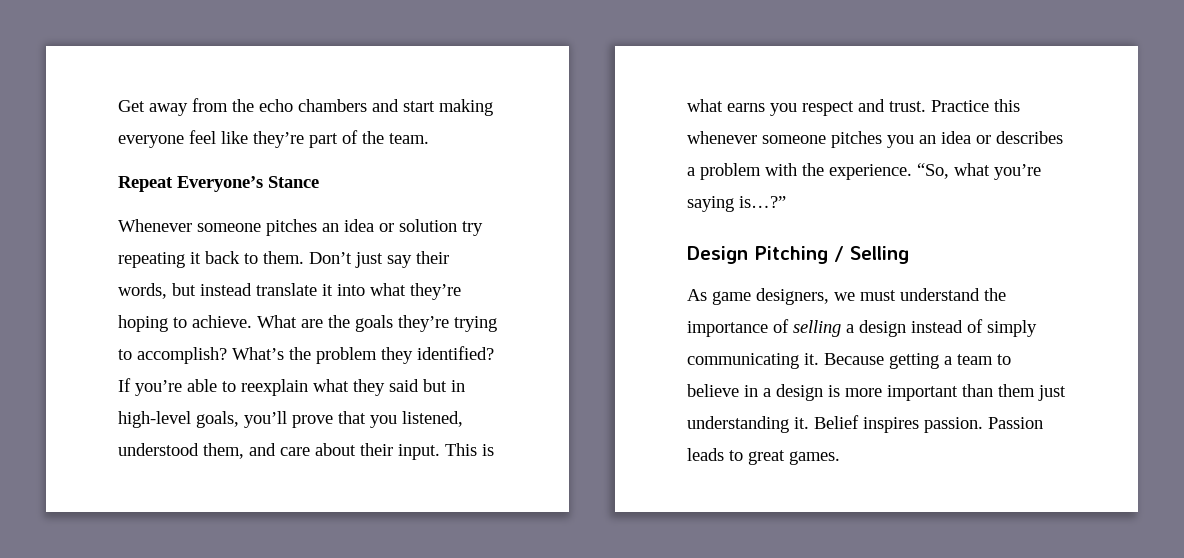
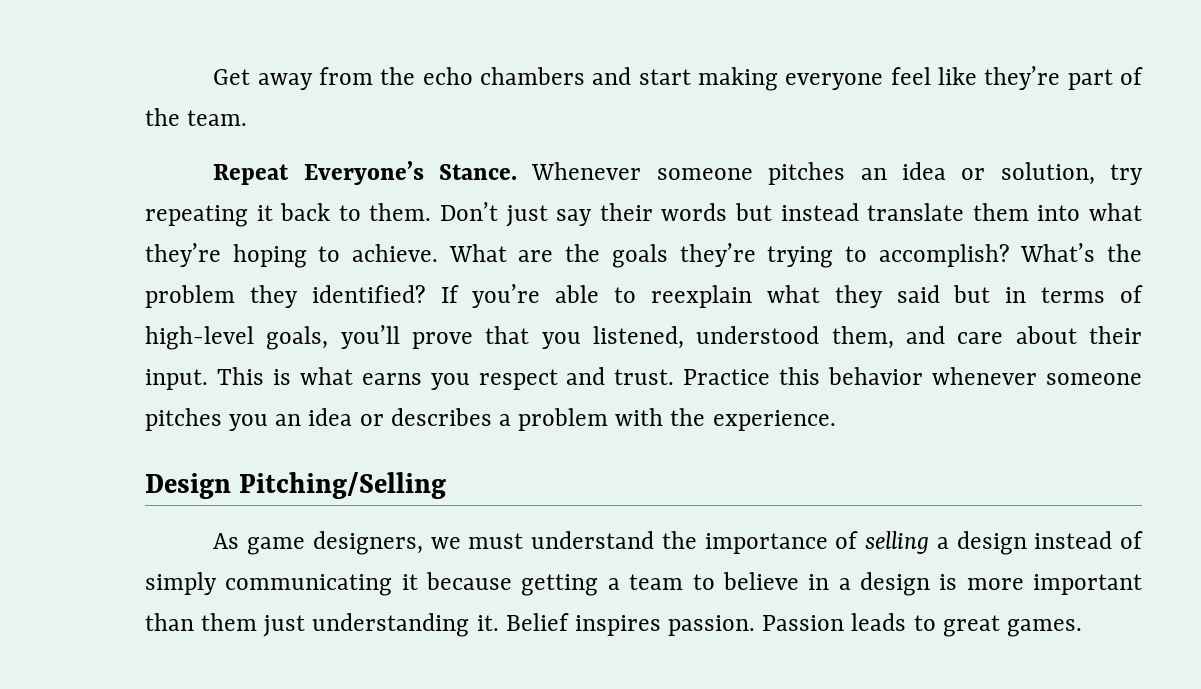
- Repeat Everyone’s Stance
- Whenever someone pitches an idea or solution try repeating it back to them.
+ Repeat Everyone’s Stance. Whenever someone pitches an idea or solution, try repeating it back to them.
- Don’t just say their words, but instead translate it into what they’re hoping to achieve.
+ Don’t just say their words but instead translate them into what they’re hoping to achieve.
- If you’re able to reexplain what they said but in high-level goals, you’ll prove that you listened, understood them, and care about their input.
+ If you’re able to reexplain what they said but in terms of high-level goals, you’ll prove that you listened, understood them, and care about their input.
- Practice this whenever someone pitches you an idea or describes a problem with the experience. “So, what you’re saying is…?”
- Design Pitching / Selling
+ Practice this behavior whenever someone pitches you an idea or describes a problem with the experience.
+ Design Pitching/Selling
- As game designers, we must understand the importance of selling a design instead of simply communicating it. Because getting a team to believe in a design is more important than them just understanding it.
+ As game designers, we must understand the importance of selling a design instead of simply communicating it because getting a team to believe in a design is more important than them just understanding it.

